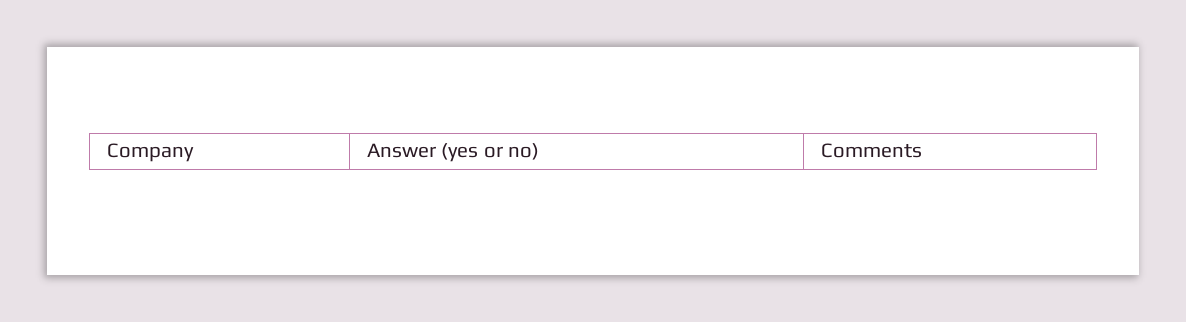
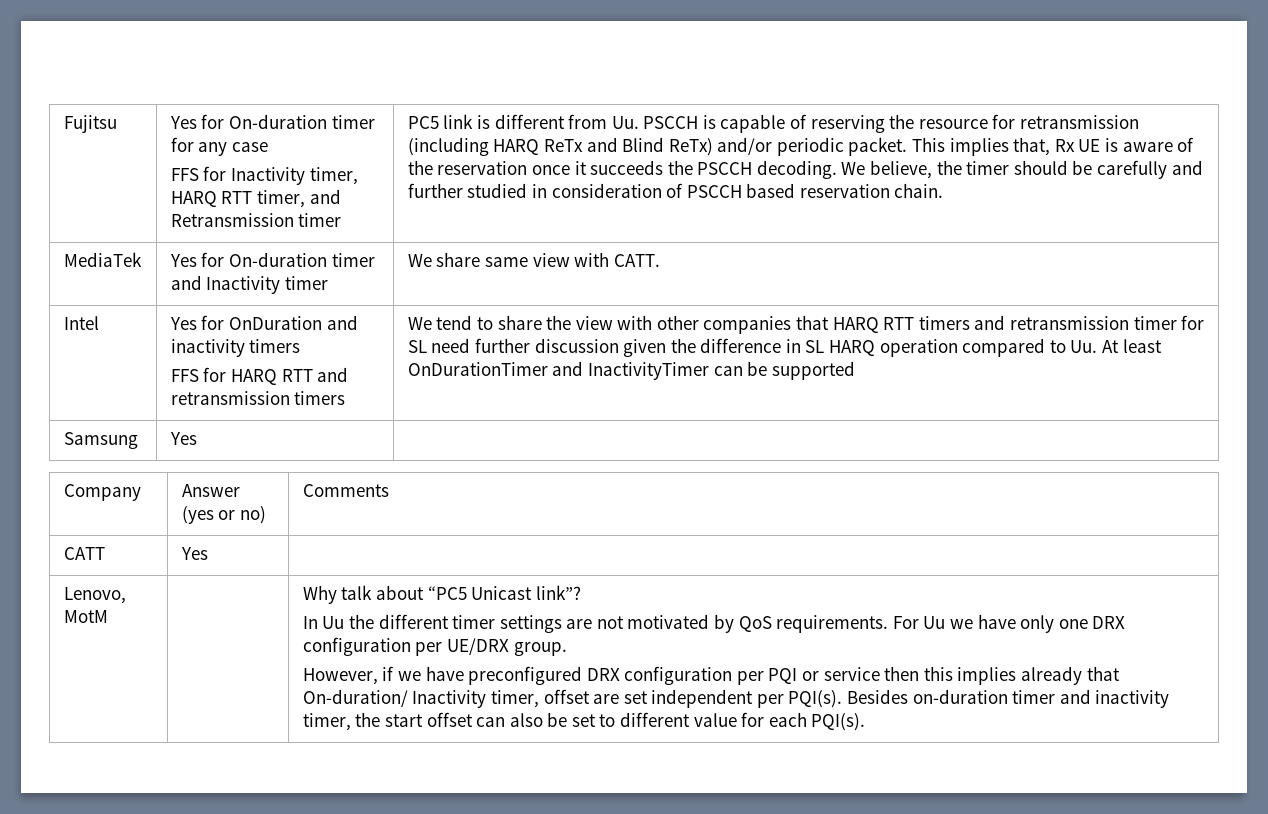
+ Fujitsu | Yes for On-duration timer for any case
+ FFS for Inactivity timer, HARQ RTT timer, and Retransmission timer | PC5 link is different from Uu. PSCCH is capable of reserving the resource for retransmission (including HARQ ReTx and Blind ReTx) and/or periodic packet. This implies that, Rx UE is aware of the reservation once it succeeds the PSCCH decoding. We believe, the timer should be carefully and further studied in consideration of PSCCH based reservation chain.
+ MediaTek | Yes for On-duration timer and Inactivity timer | We share same view with CATT.
+ Intel | Yes for OnDuration and inactivity timers
+ FFS for HARQ RTT and retransmission timers | We tend to share the view with other companies that HARQ RTT timers and retransmission timer for SL need further discussion given the difference in SL HARQ operation compared to Uu. At least OnDurationTimer and InactivityTimer can be supported
+ Samsung | Yes |
+ CATT | Yes |
+ Lenovo, MotM | | Why talk about “PC5 Unicast link”?
+ In Uu the different timer settings are not motivated by QoS requirements. For Uu we have only one DRX configuration per UE/DRX group.
+ However, if we have preconfigured DRX configuration per PQI or service then this implies already that On-duration/ Inactivity timer, offset are set independent per PQI(s). Besides on-duration timer and inactivity timer, the start offset can also be set to different value for each PQI(s).

